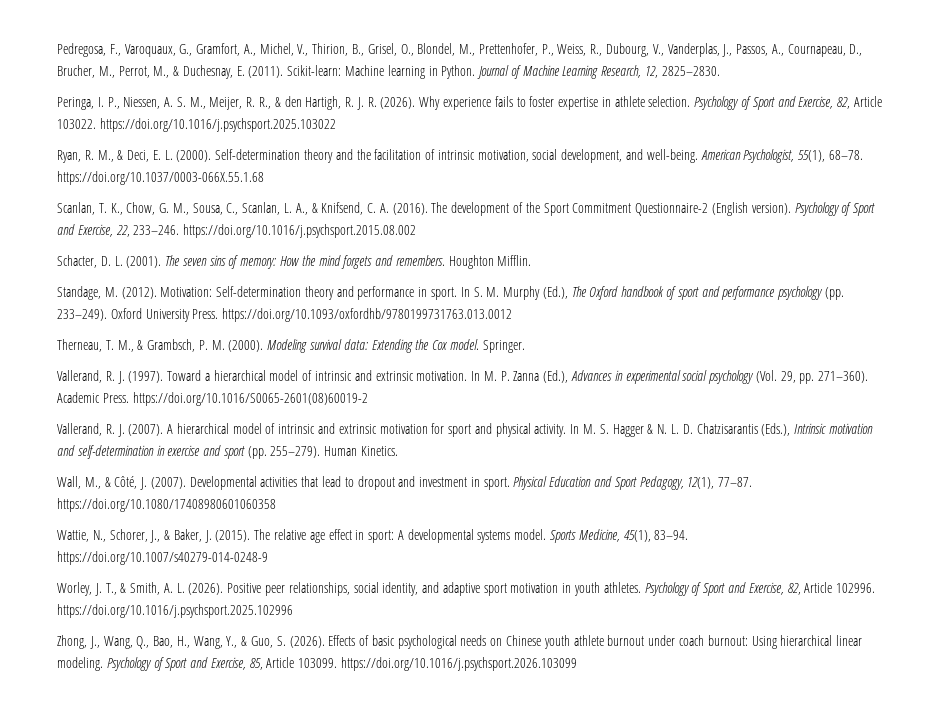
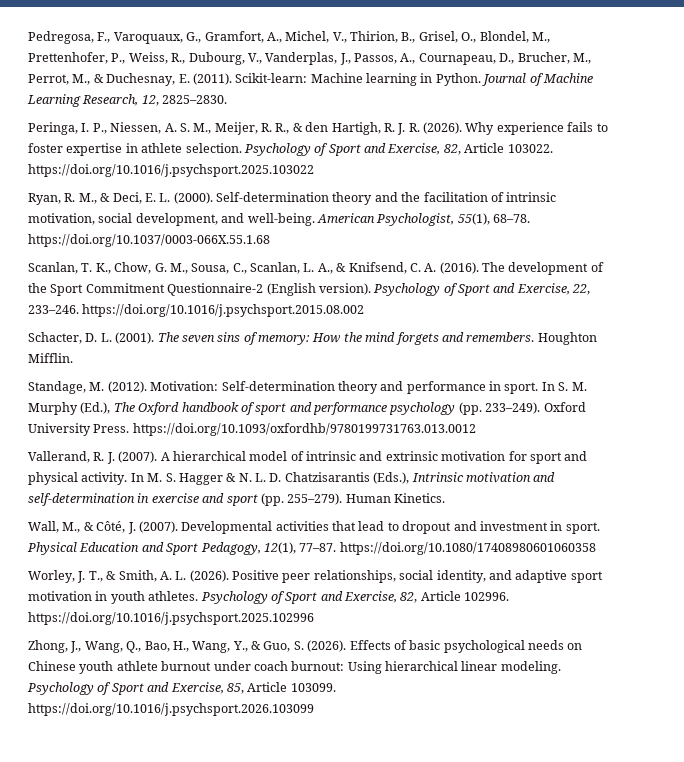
- Therneau, T. M., & Grambsch, P. M. (2000). Modeling survival data: Extending the Cox model. Springer.
- Vallerand, R. J. (1997). Toward a hierarchical model of intrinsic and extrinsic motivation. In M. P. Zanna (Ed.), Advances in experimental social psychology (Vol. 29, pp. 271–360). Academic Press. https://doi.org/10.1016/S0065-2601(08)60019-2
- Wattie, N., Schorer, J., & Baker, J. (2015). The relative age effect in sport: A developmental systems model. Sports Medicine, 45(1), 83–94. https://doi.org/10.1007/s40279-014-0248-9

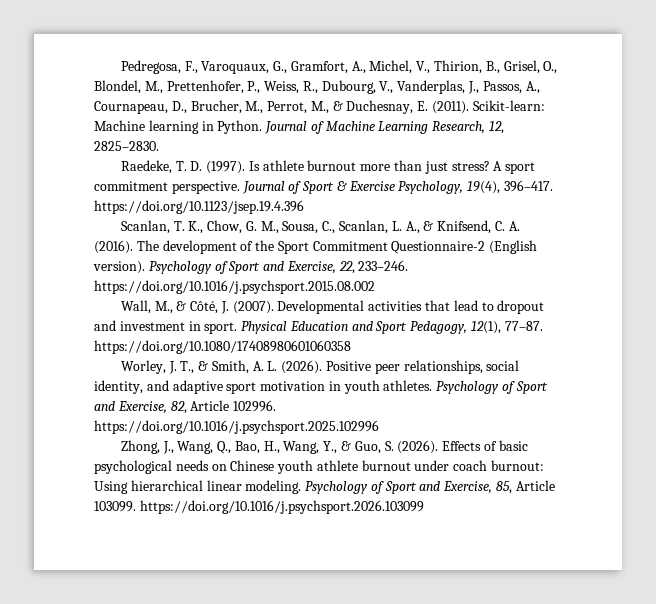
- Peringa, I. P., Niessen, A. S. M., Meijer, R. R., & den Hartigh, R. J. R. (2026). Why experience fails to foster expertise in athlete selection. Psychology of Sport and Exercise, 82, Article 103022. https://doi.org/10.1016/j.psychsport.2025.103022
- Ryan, R. M., & Deci, E. L. (2000). Self-determination theory and the facilitation of intrinsic motivation, social development, and well-being. American Psychologist, 55(1), 68–78. https://doi.org/10.1037/0003-066X.55.1.68
+ Raedeke, T. D. (1997). Is athlete burnout more than just stress? A sport commitment perspective. Journal of Sport & Exercise Psychology, 19(4), 396–417. https://doi.org/10.1123/jsep.19.4.396
- Schacter, D. L. (2001). The seven sins of memory: How the mind forgets and remembers. Houghton Mifflin.
- Standage, M. (2012). Motivation: Self-determination theory and performance in sport. In S. M. Murphy (Ed.), The Oxford handbook of sport and performance psychology (pp. 233–249). Oxford University Press. https://doi.org/10.1093/oxfordhb/9780199731763.013.0012
- Vallerand, R. J. (2007). A hierarchical model of intrinsic and extrinsic motivation for sport and physical activity. In M. S. Hagger & N. L. D. Chatzisarantis (Eds.), Intrinsic motivation and self-determination in exercise and sport (pp. 255–279). Human Kinetics.

